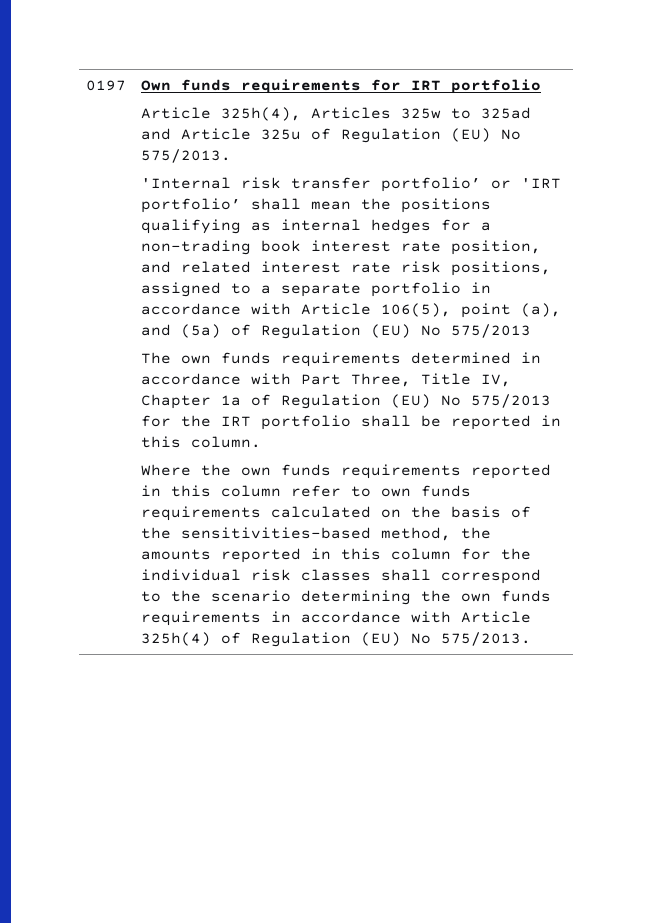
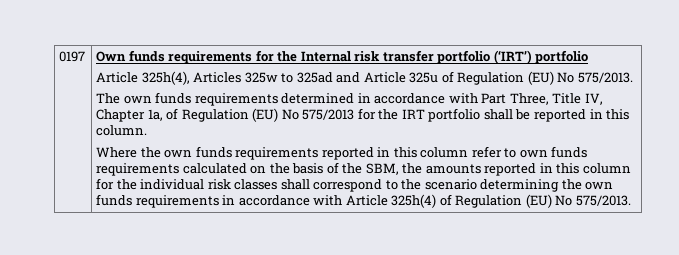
- Own funds requirements for IRT portfolio
+ Own funds requirements for the Internal risk transfer portfolio (‘IRT’) portfolio
- 'Internal risk transfer portfolio’ or 'IRT portfolio’ shall mean the positions qualifying as internal hedges for a non-trading book interest rate position, and related interest rate risk positions, assigned to a separate portfolio in accordance with Article 106(5), point (a), and (5a) of Regulation (EU) No 575/2013
- The own funds requirements determined in accordance with Part Three, Title IV, Chapter 1a of Regulation (EU) No 575/2013 for the IRT portfolio shall be reported in this column.
+ The own funds requirements determined in accordance with Part Three, Title IV, Chapter 1a, of Regulation (EU) No 575/2013 for the IRT portfolio shall be reported in this column.
- Where the own funds requirements reported in this column refer to own funds requirements calculated on the basis of the sensitivities-based method, the amounts reported in this column for the individual risk classes shall correspond to the scenario determining the own funds requirements in accordance with Article 325h(4) of Regulation (EU) No 575/2013.
+ Where the own funds requirements reported in this column refer to own funds requirements calculated on the basis of the SBM, the amounts reported in this column for the individual risk classes shall correspond to the scenario determining the own funds requirements in accordance with Article 325h(4) of Regulation (EU) No 575/2013.

